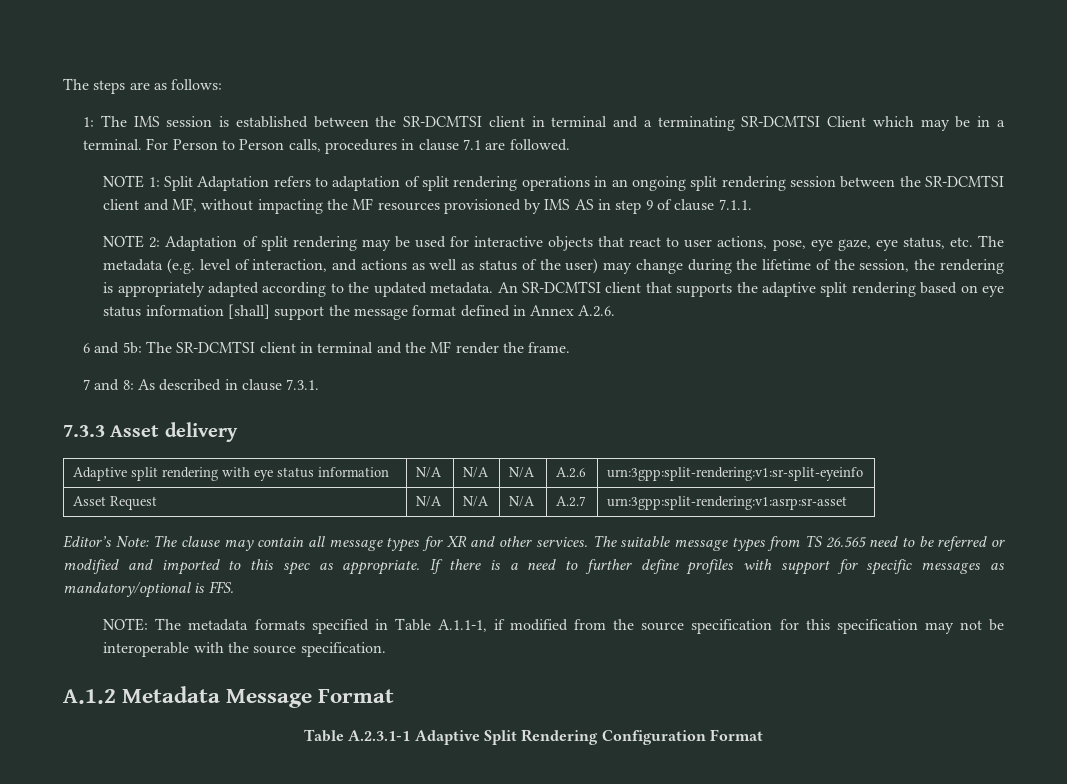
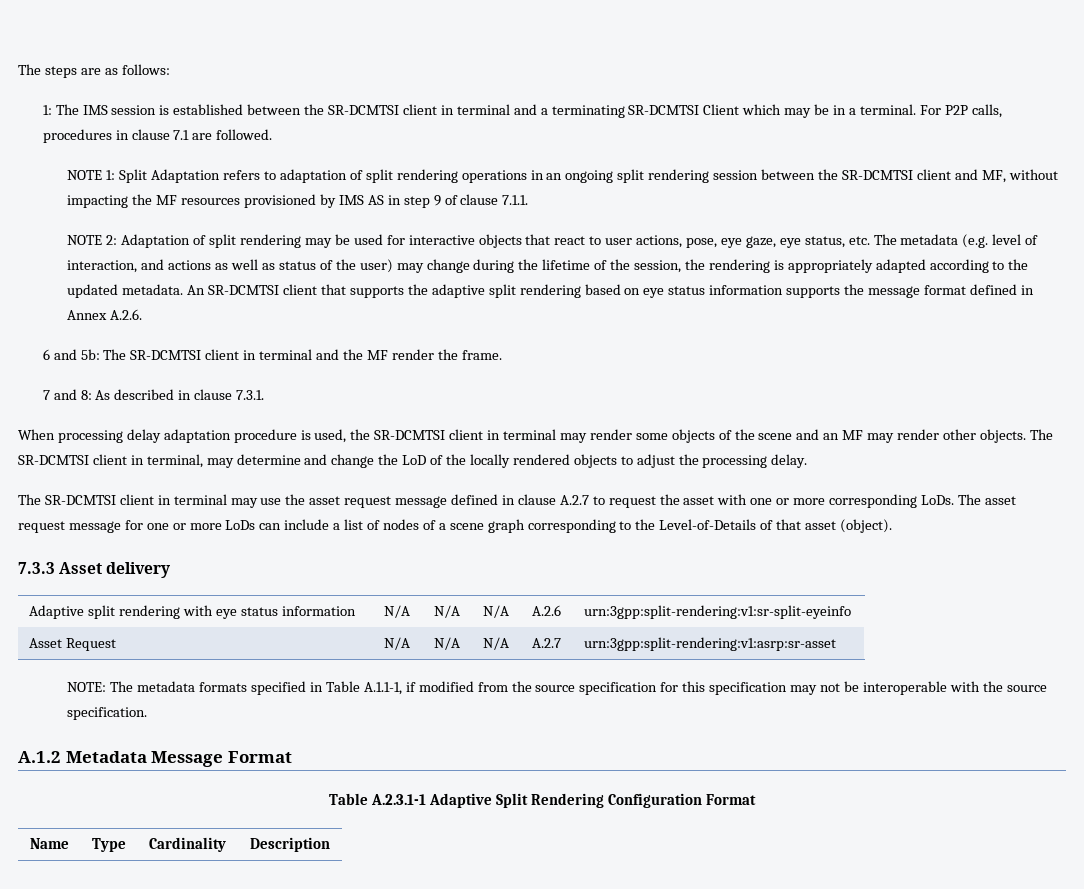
- For Person to Person calls, procedures in clause 7.1 are followed.
+ For P2P calls, procedures in clause 7.1 are followed.
- An SR-DCMTSI client that supports the adaptive split rendering based on eye status information [shall] support the message format defined in Annex A.2.6.
+ An SR-DCMTSI client that supports the adaptive split rendering based on eye status information supports the message format defined in Annex A.2.6.
+ When processing delay adaptation procedure is used, the SR-DCMTSI client in terminal may render some objects of the scene and an MF may render other objects. The SR-DCMTSI client in terminal, may determine and change the LoD of the locally rendered objects to adjust the processing delay.
+ The SR-DCMTSI client in terminal may use the asset request message defined in clause A.2.7 to request the asset with one or more corresponding LoDs. The asset request message for one or more LoDs can include a list of nodes of a scene graph corresponding to the Level-of-Details of that asset (object).
- Editor’s Note: The clause may contain all message types for XR and other services. The suitable message types from TS 26.565 need to be referred or modified and imported to this spec as appropriate. If there is a need to further define profiles with support for specific messages as mandatory/optional is FFS.
+ Name | Type | Cardinality | Description

